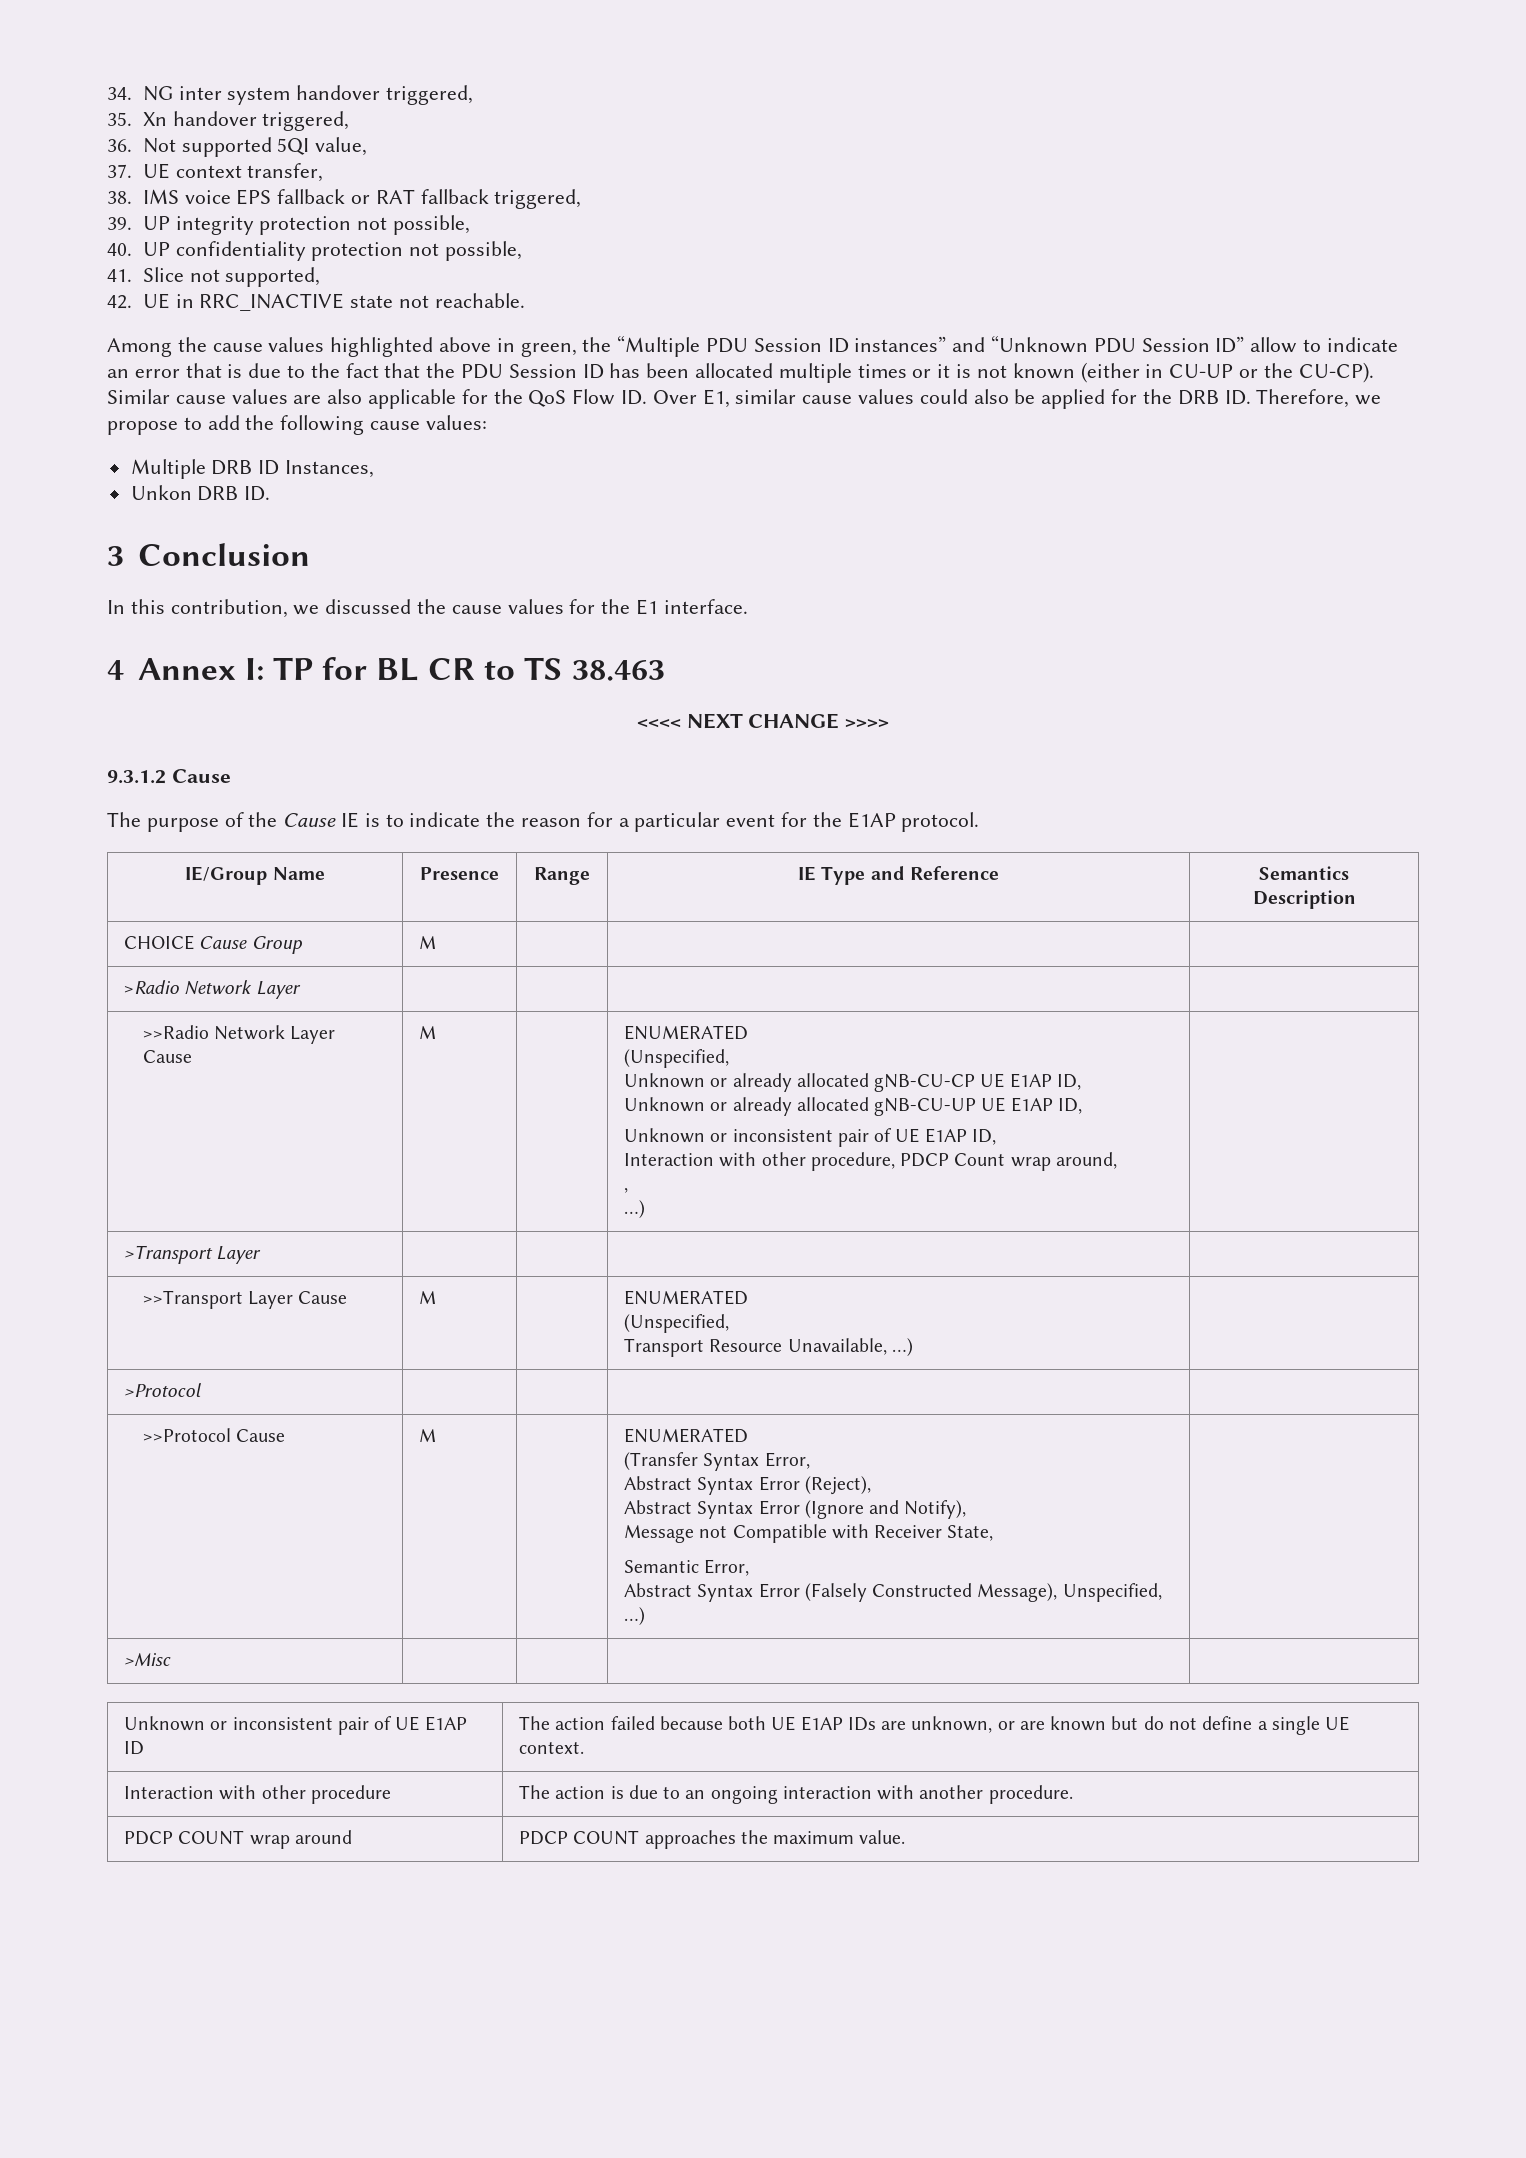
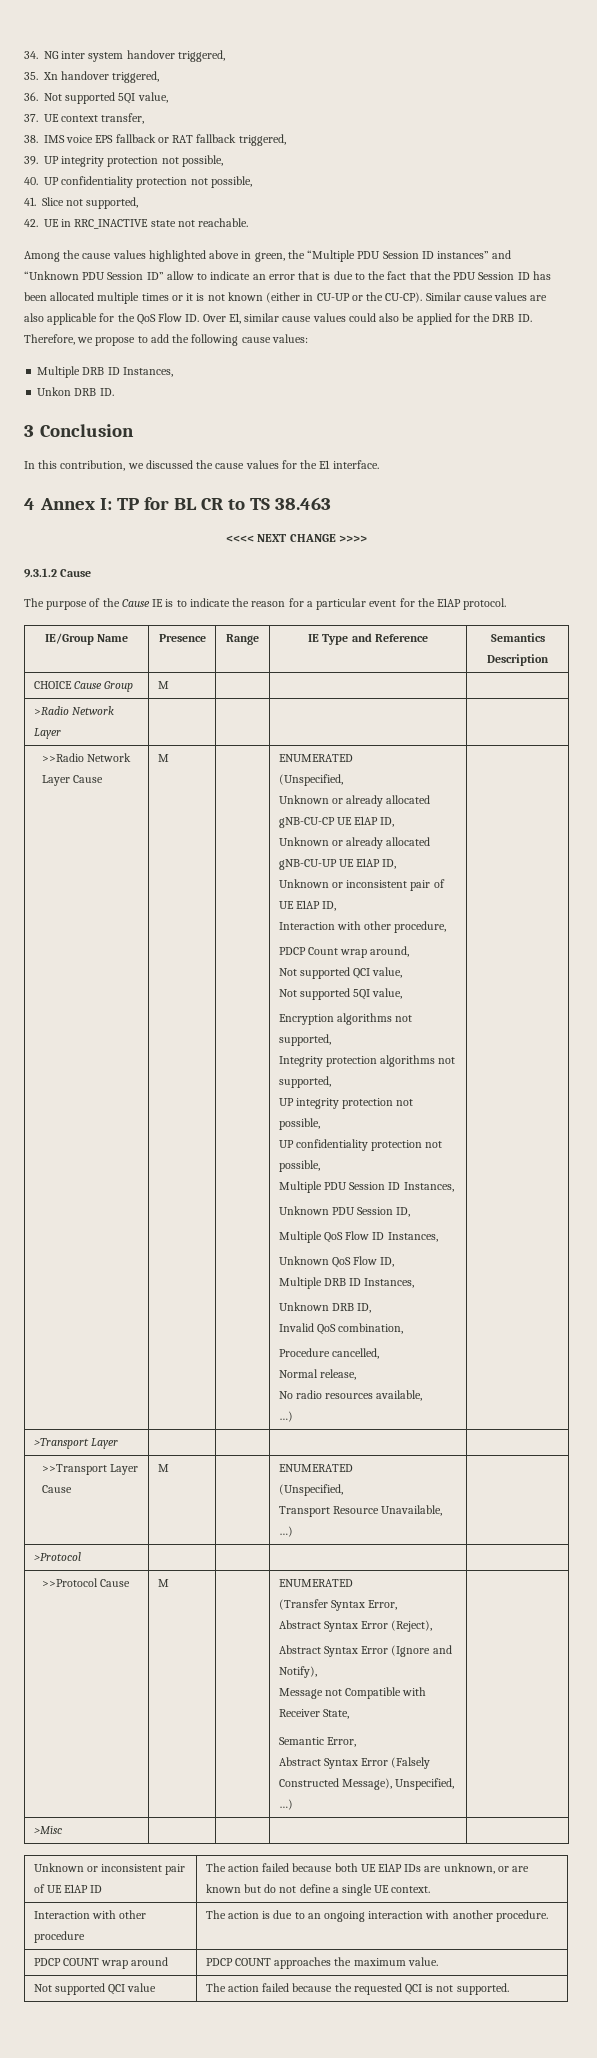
- Interaction with other procedure, PDCP Count wrap around,
+ Interaction with other procedure,
+ PDCP Count wrap around,
- ,
+ Not supported QCI value,
+ Not supported 5QI value,
+ Encryption algorithms not supported,
+ Integrity protection algorithms not supported,
+ UP integrity protection not possible,
+ UP confidentiality protection not possible,
+ Multiple PDU Session ID Instances,
+ Unknown PDU Session ID,
+ Multiple QoS Flow ID Instances,
+ Unknown QoS Flow ID,
+ Multiple DRB ID Instances,
+ Unknown DRB ID,
+ Invalid QoS combination,
+ Procedure cancelled,
+ Normal release,
+ No radio resources available,
+ Not supported QCI value | The action failed because the requested QCI is not supported.

